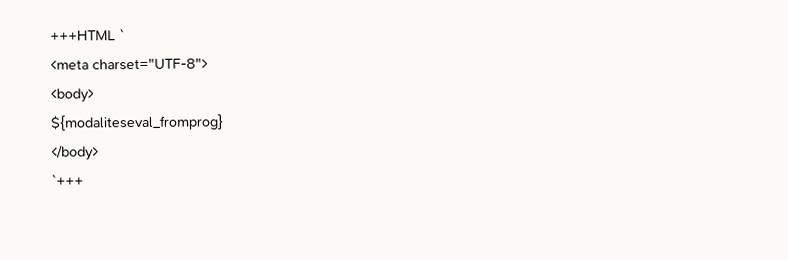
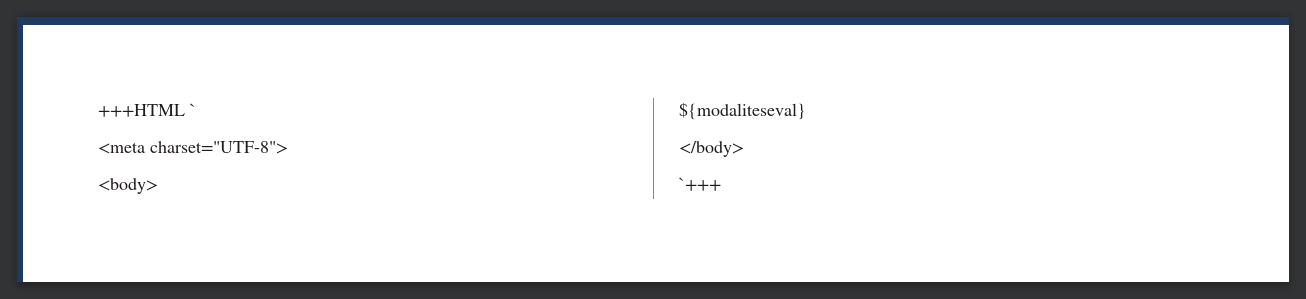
- ${modaliteseval_fromprog}
+ ${modaliteseval}

